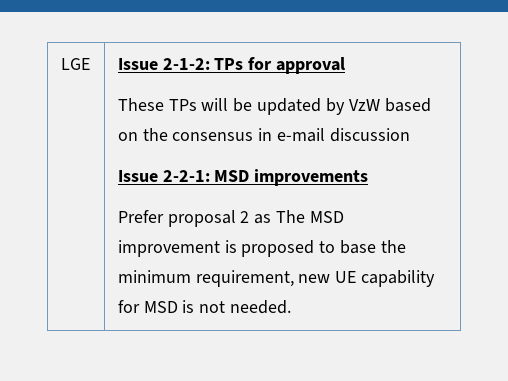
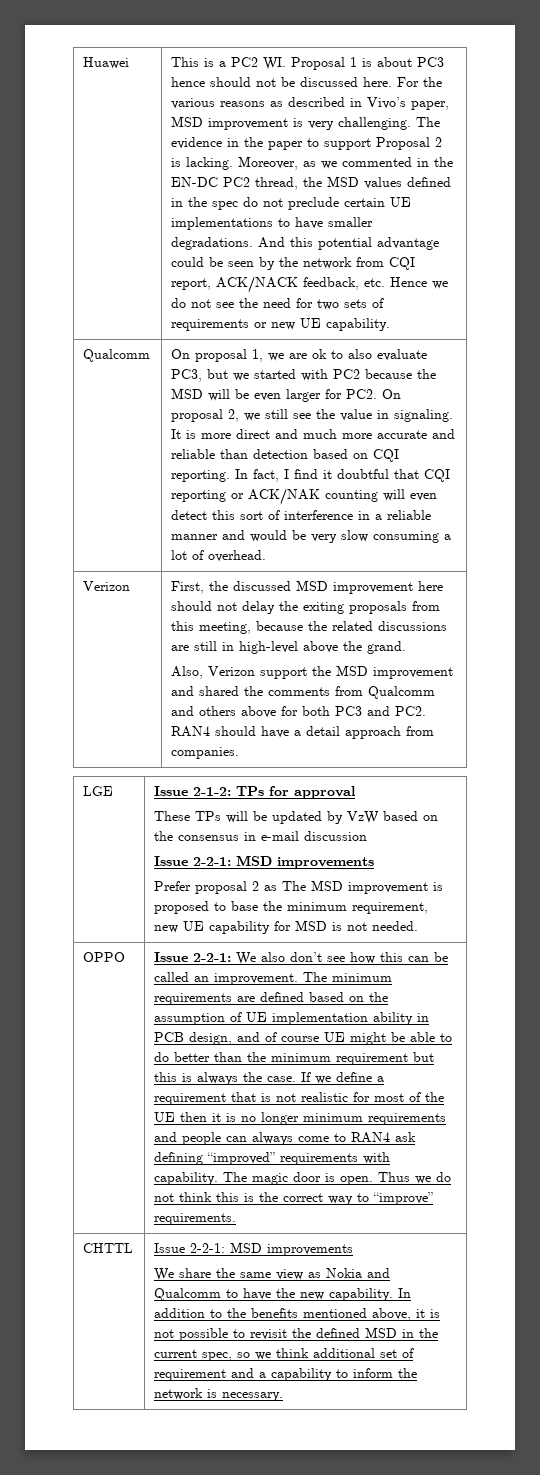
+ Huawei | This is a PC2 WI. Proposal 1 is about PC3 hence should not be discussed here. For the various reasons as described in Vivo’s paper, MSD improvement is very challenging. The evidence in the paper to support Proposal 2 is lacking. Moreover, as we commented in the EN-DC PC2 thread, the MSD values defined in the spec do not preclude certain UE implementations to have smaller degradations. And this potential advantage could be seen by the network from CQI report, ACK/NACK feedback, etc. Hence we do not see the need for two sets of requirements or new UE capability.
+ Qualcomm | On proposal 1, we are ok to also evaluate PC3, but we started with PC2 because the MSD will be even larger for PC2. On proposal 2, we still see the value in signaling. It is more direct and much more accurate and reliable than detection based on CQI reporting. In fact, I find it doubtful that CQI reporting or ACK/NAK counting will even detect this sort of interference in a reliable manner and would be very slow consuming a lot of overhead.
+ Verizon | First, the discussed MSD improvement here should not delay the exiting proposals from this meeting, because the related discussions are still in high-level above the grand.
+ Also, Verizon support the MSD improvement and shared the comments from Qualcomm and others above for both PC3 and PC2. RAN4 should have a detail approach from companies.
+ OPPO | Issue 2-2-1: We also don’t see how this can be called an improvement. The minimum requirements are defined based on the assumption of UE implementation ability in PCB design, and of course UE might be able to do better than the minimum requirement but this is always the case. If we define a requirement that is not realistic for most of the UE then it is no longer minimum requirements and people can always come to RAN4 ask defining “improved” requirements with capability. The magic door is open. Thus we do not think this is the correct way to “improve” requirements.
+ CHTTL | Issue 2-2-1: MSD improvements
+ We share the same view as Nokia and Qualcomm to have the new capability. In addition to the benefits mentioned above, it is not possible to revisit the defined MSD in the current spec, so we think additional set of requirement and a capability to inform the network is necessary.

